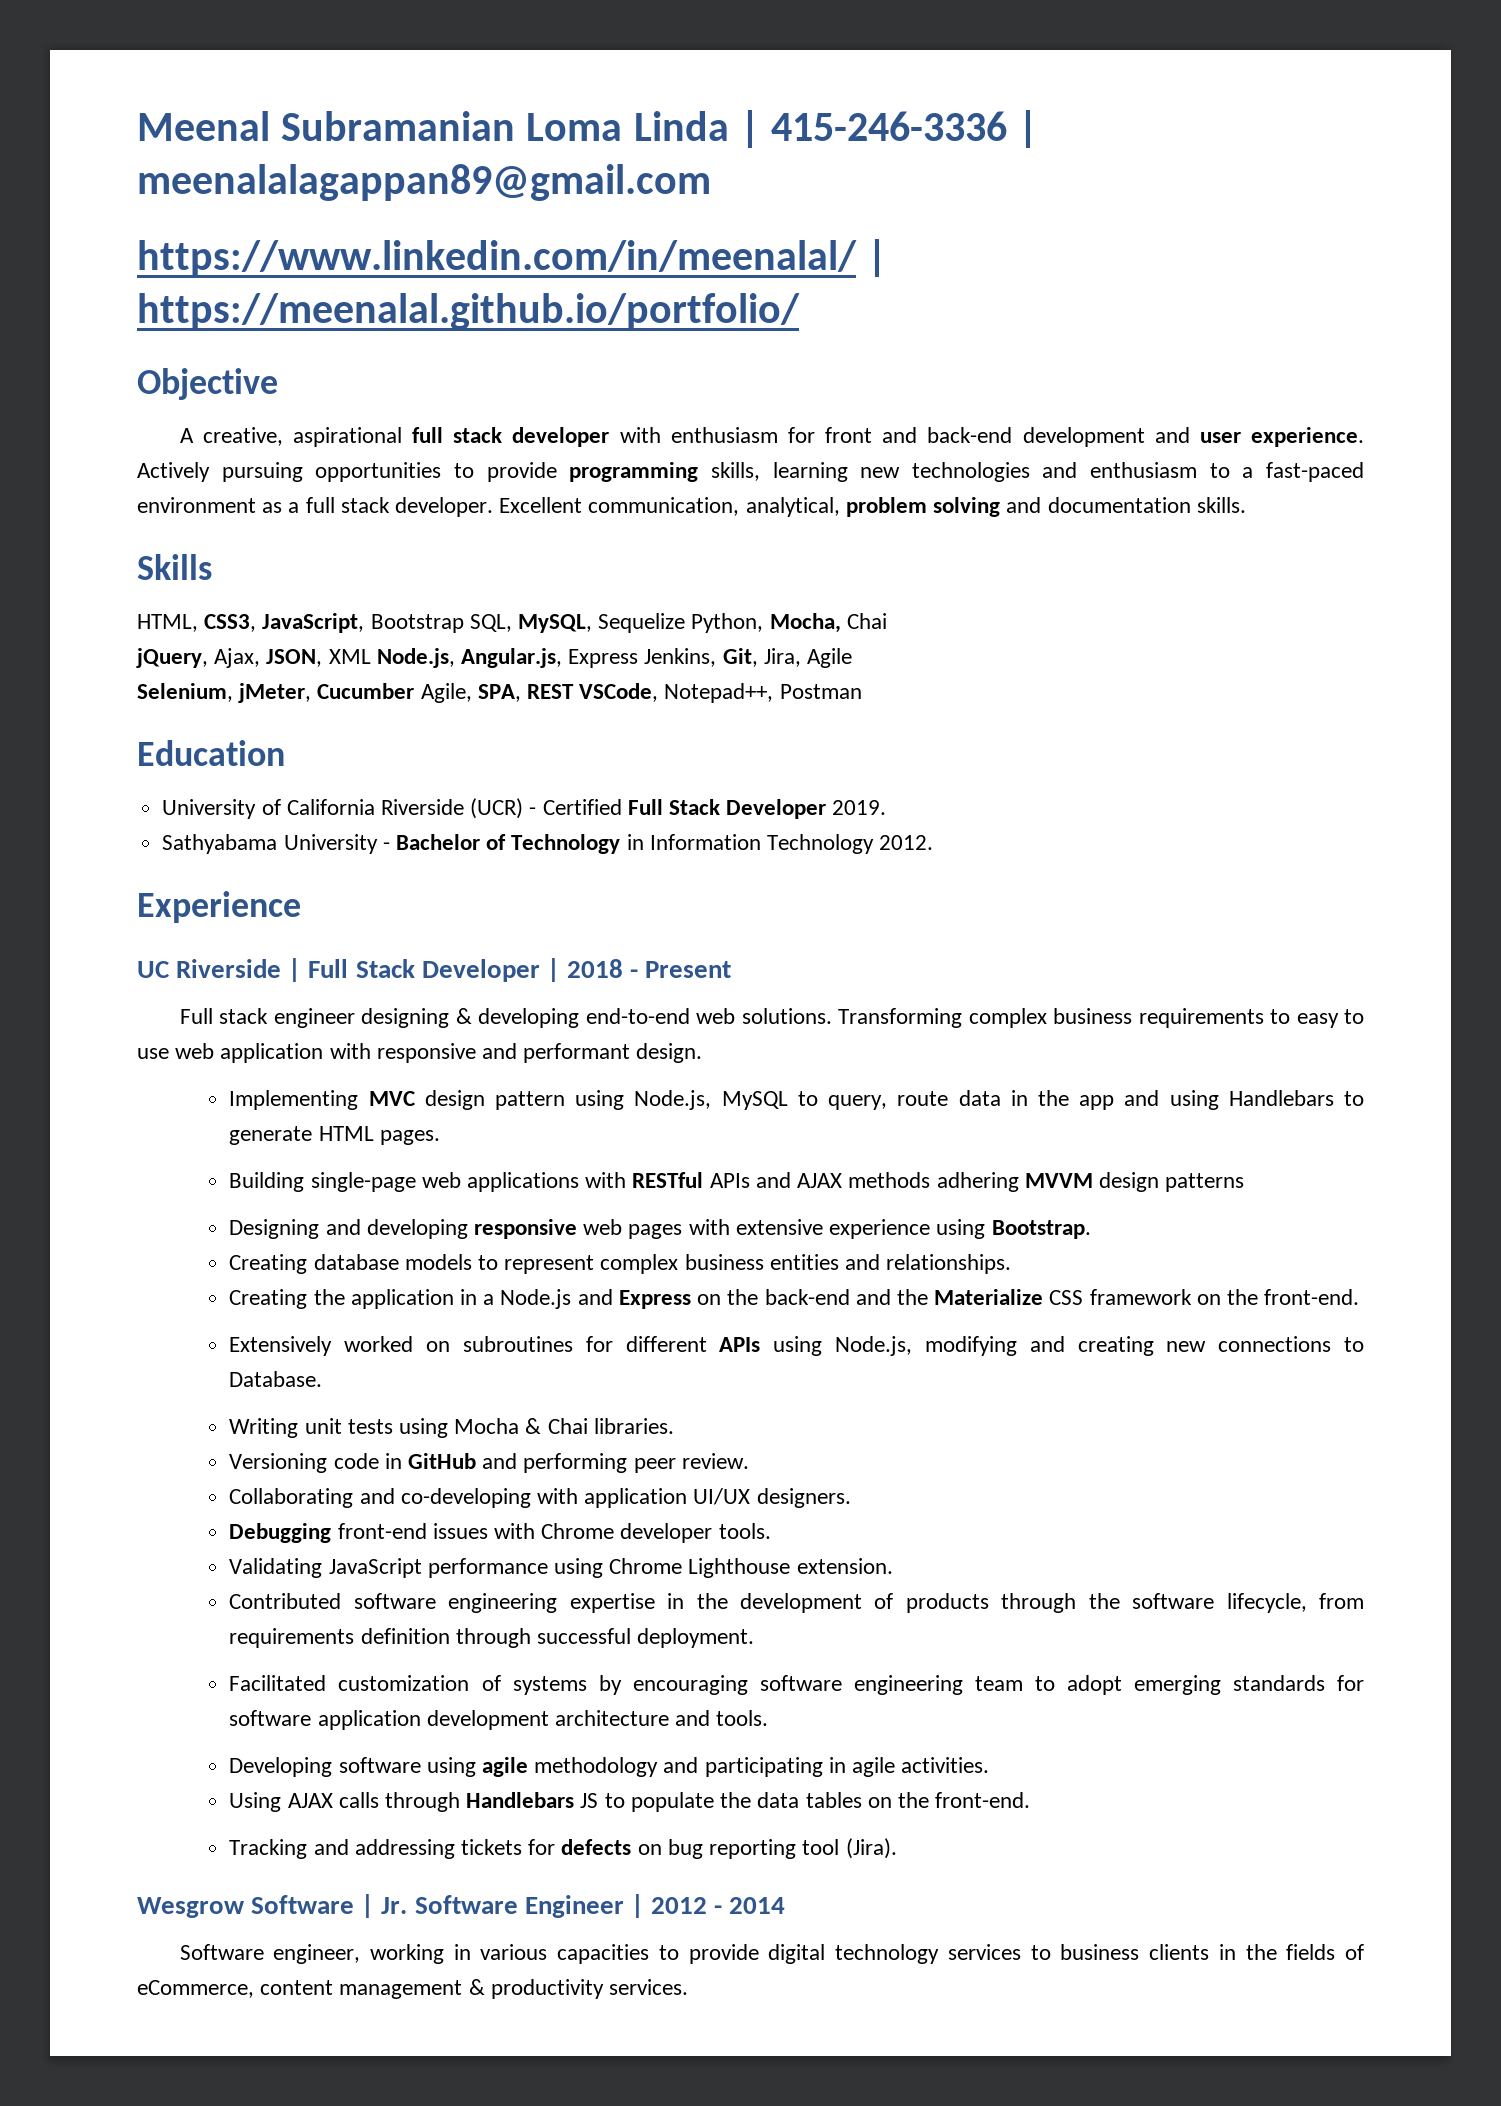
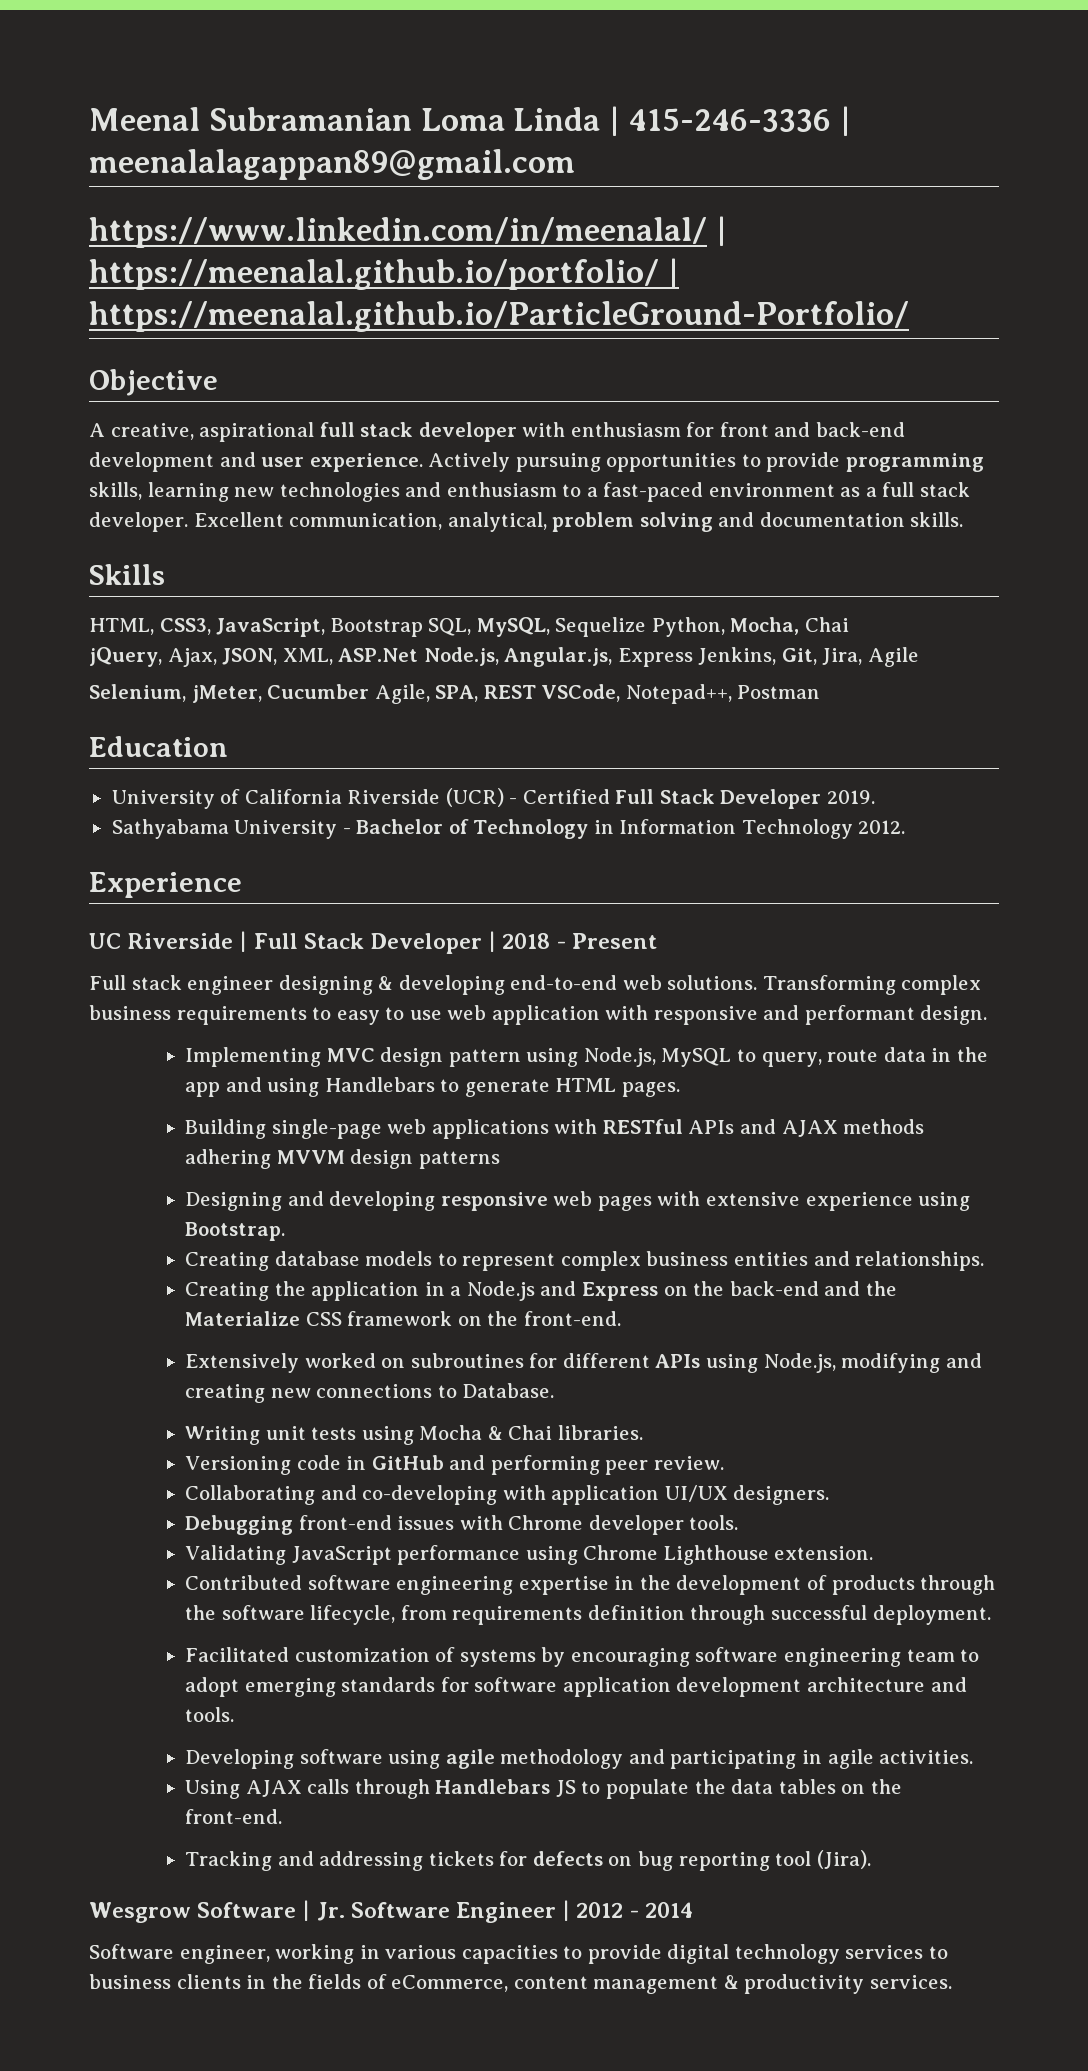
- https://www.linkedin.com/in/meenalal/ | https://meenalal.github.io/portfolio/
+ https://www.linkedin.com/in/meenalal/ | https://meenalal.github.io/portfolio/ | https://meenalal.github.io/ParticleGround-Portfolio/
- jQuery, Ajax, JSON, XML Node.js, Angular.js, Express Jenkins, Git, Jira, Agile
+ jQuery, Ajax, JSON, XML, ASP.Net Node.js, Angular.js, Express Jenkins, Git, Jira, Agile

